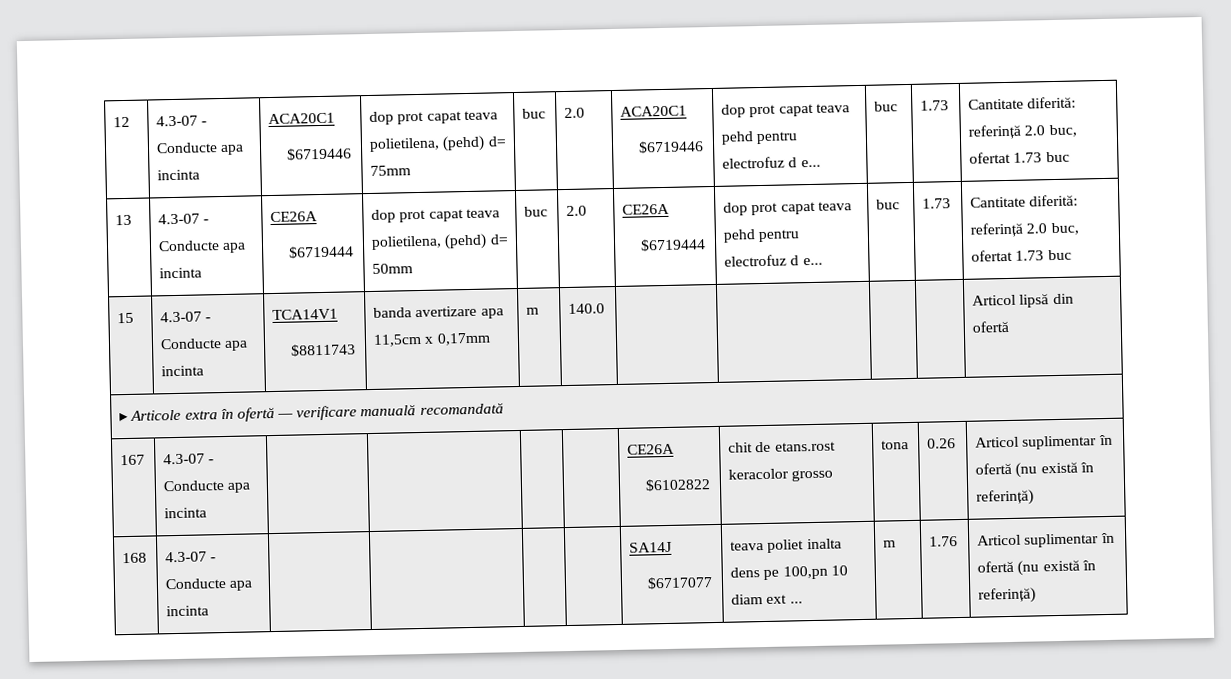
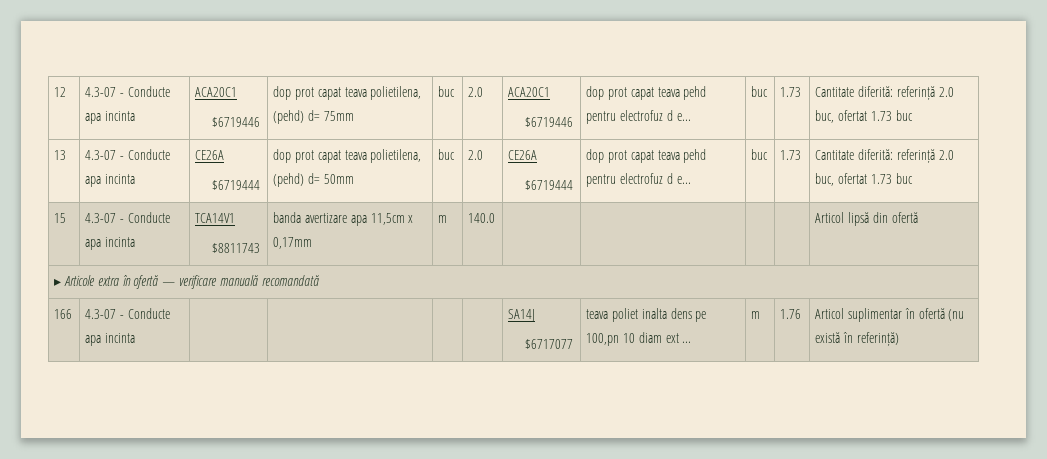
- 167 | 4.3-07 - Conducte apa incinta | | | | | CE26A
- $6102822 | chit de etans.rost keracolor grosso | tona | 0.26 | Articol suplimentar în ofertă (nu există în referință)
- 168 | 4.3-07 - Conducte apa incinta | | | | | SA14J
+ 166 | 4.3-07 - Conducte apa incinta | | | | | SA14J

